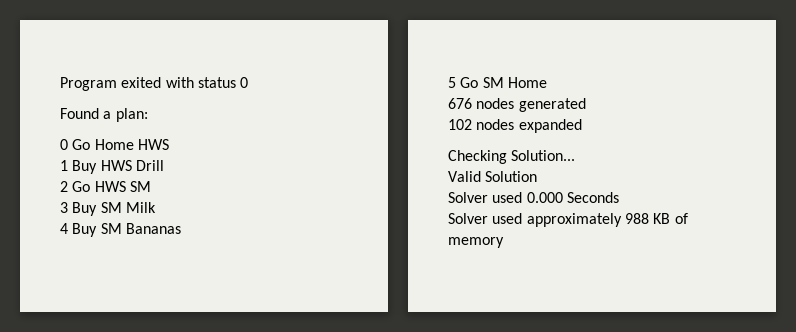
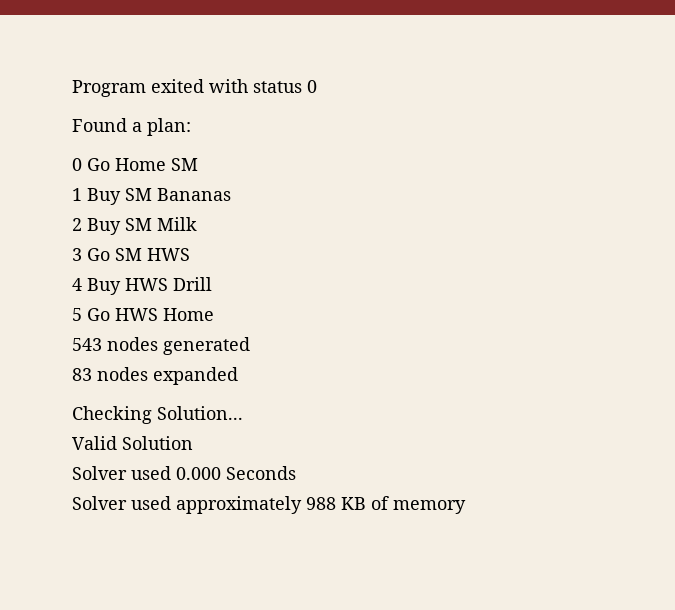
- 0 Go Home HWS
+ 0 Go Home SM
+ 1 Buy SM Bananas
+ 2 Buy SM Milk
+ 3 Go SM HWS
- 1 Buy HWS Drill
+ 4 Buy HWS Drill
- 2 Go HWS SM
- 3 Buy SM Milk
- 4 Buy SM Bananas
- 5 Go SM Home
+ 5 Go HWS Home
- 676 nodes generated
+ 543 nodes generated
- 102 nodes expanded
+ 83 nodes expanded

